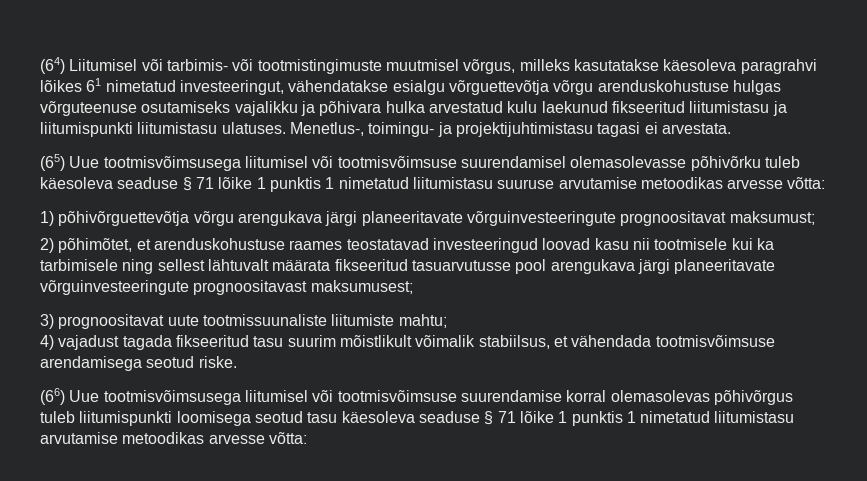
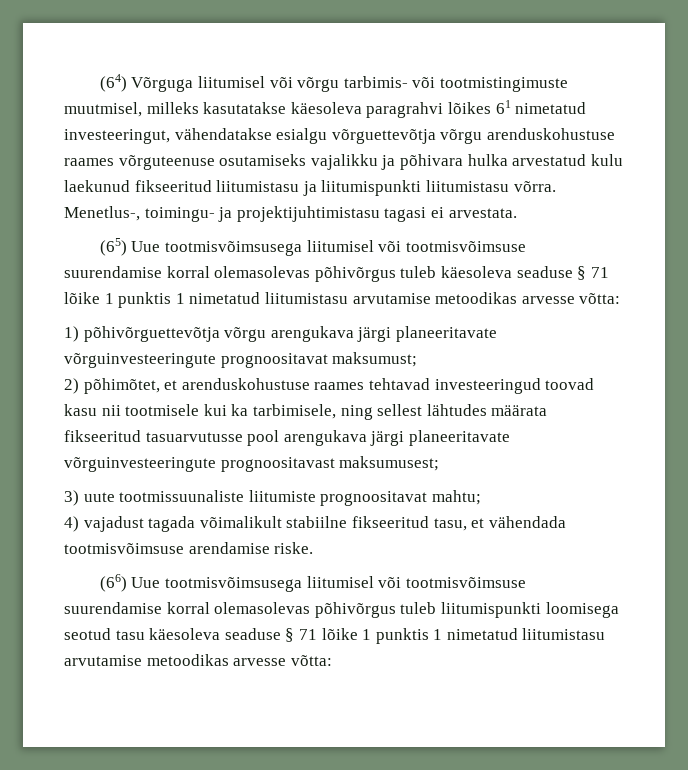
- (64) Liitumisel või tarbimis- või tootmistingimuste muutmisel võrgus, milleks kasutatakse käesoleva paragrahvi lõikes 61 nimetatud investeeringut, vähendatakse esialgu võrguettevõtja võrgu arenduskohustuse hulgas võrguteenuse osutamiseks vajalikku ja põhivara hulka arvestatud kulu laekunud fikseeritud liitumistasu ja liitumispunkti liitumistasu ulatuses.
+ (64) Võrguga liitumisel või võrgu tarbimis- või tootmistingimuste muutmisel, milleks kasutatakse käesoleva paragrahvi lõikes 61 nimetatud investeeringut, vähendatakse esialgu võrguettevõtja võrgu arenduskohustuse raames võrguteenuse osutamiseks vajalikku ja põhivara hulka arvestatud kulu laekunud fikseeritud liitumistasu ja liitumispunkti liitumistasu võrra.
- (65) Uue tootmisvõimsusega liitumisel või tootmisvõimsuse suurendamisel olemasolevasse põhivõrku tuleb käesoleva seaduse § 71 lõike 1 punktis 1 nimetatud liitumistasu suuruse arvutamise metoodikas arvesse võtta:
+ (65) Uue tootmisvõimsusega liitumisel või tootmisvõimsuse suurendamise korral olemasolevas põhivõrgus tuleb käesoleva seaduse § 71 lõike 1 punktis 1 nimetatud liitumistasu arvutamise metoodikas arvesse võtta:
- 2) põhimõtet, et arenduskohustuse raames teostatavad investeeringud loovad kasu nii tootmisele kui ka tarbimisele ning sellest lähtuvalt määrata fikseeritud tasuarvutusse pool arengukava järgi planeeritavate võrguinvesteeringute prognoositavast maksumusest;
+ 2) põhimõtet, et arenduskohustuse raames tehtavad investeeringud toovad kasu nii tootmisele kui ka tarbimisele, ning sellest lähtudes määrata fikseeritud tasuarvutusse pool arengukava järgi planeeritavate võrguinvesteeringute prognoositavast maksumusest;
- 3) prognoositavat uute tootmissuunaliste liitumiste mahtu;
+ 3) uute tootmissuunaliste liitumiste prognoositavat mahtu;
- 4) vajadust tagada fikseeritud tasu suurim mõistlikult võimalik stabiilsus, et vähendada tootmisvõimsuse arendamisega seotud riske.
+ 4) vajadust tagada võimalikult stabiilne fikseeritud tasu, et vähendada tootmisvõimsuse arendamise riske.

